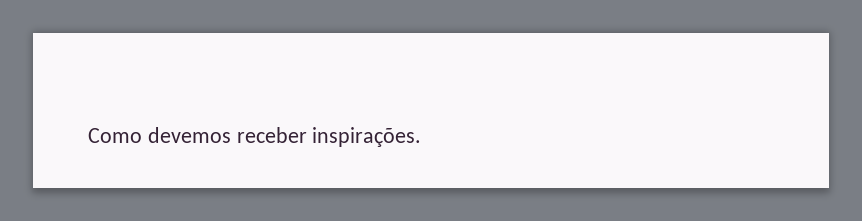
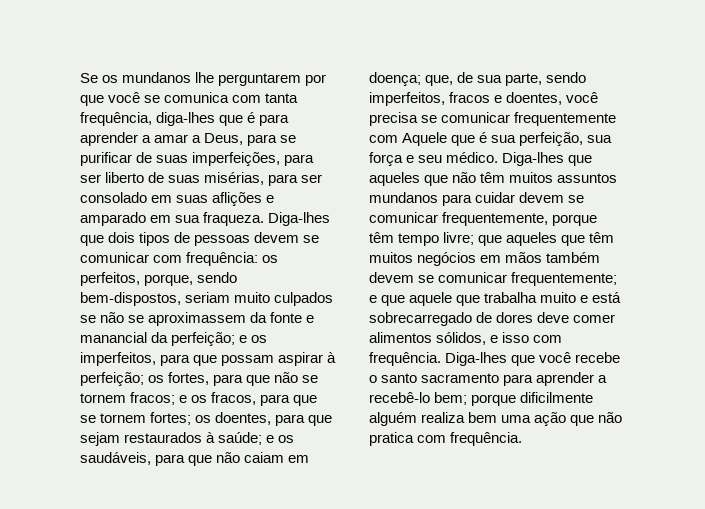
- Como devemos receber inspirações.
+ Se os mundanos lhe perguntarem por que você se comunica com tanta frequência, diga-lhes que é para aprender a amar a Deus, para se purificar de suas imperfeições, para ser liberto de suas misérias, para ser consolado em suas aflições e amparado em sua fraqueza. Diga-lhes que dois tipos de pessoas devem se comunicar com frequência: os perfeitos, porque, sendo bem-dispostos, seriam muito culpados se não se aproximassem da fonte e manancial da perfeição; e os imperfeitos, para que possam aspirar à perfeição; os fortes, para que não se tornem fracos; e os fracos, para que se tornem fortes; os doentes, para que sejam restaurados à saúde; e os saudáveis, para que não caiam em doença; que, de sua parte, sendo imperfeitos, fracos e doentes, você precisa se comunicar frequentemente com Aquele que é sua perfeição, sua força e seu médico. Diga-lhes que aqueles que não têm muitos assuntos mundanos para cuidar devem se comunicar frequentemente, porque têm tempo livre; que aqueles que têm muitos negócios em mãos também devem se comunicar frequentemente; e que aquele que trabalha muito e está sobrecarregado de dores deve comer alimentos sólidos, e isso com frequência. Diga-lhes que você recebe o santo sacramento para aprender a recebê-lo bem; porque dificilmente alguém realiza bem uma ação que não pratica com frequência.

